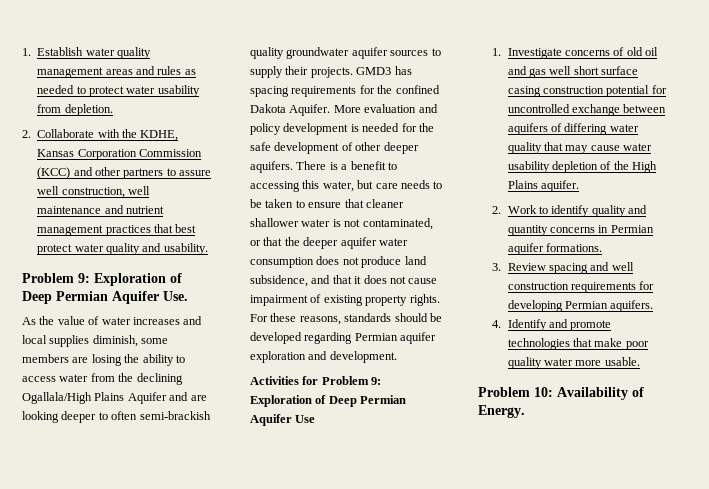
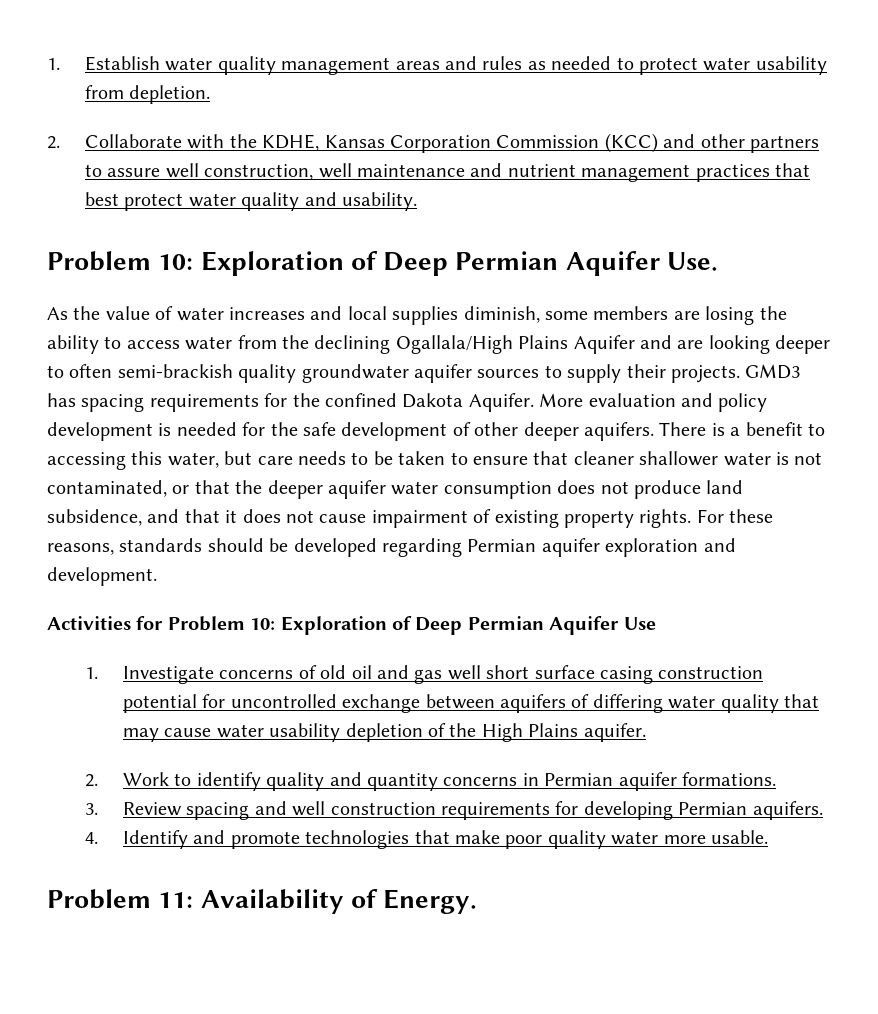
- Problem 9: Exploration of Deep Permian Aquifer Use.
+ Problem 10: Exploration of Deep Permian Aquifer Use.
- Activities for Problem 9: Exploration of Deep Permian Aquifer Use
+ Activities for Problem 10: Exploration of Deep Permian Aquifer Use
- Problem 10: Availability of Energy.
+ Problem 11: Availability of Energy.

